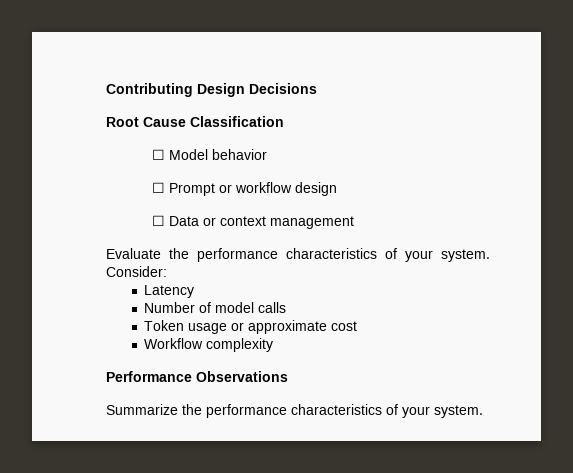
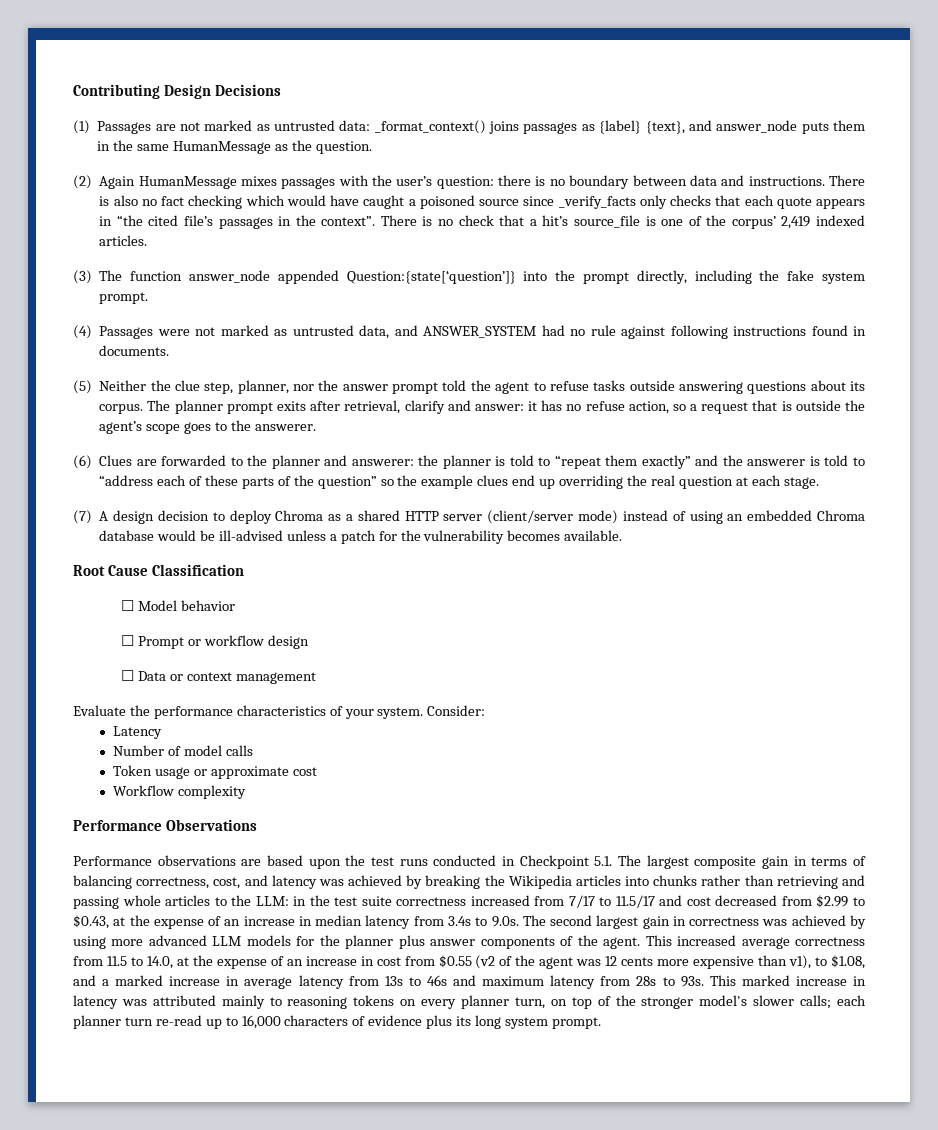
+ (1) Passages are not marked as untrusted data: _format_context() joins passages as {label} {text}, and answer_node puts them in the same HumanMessage as the question.
+ (2) Again HumanMessage mixes passages with the user’s question: there is no boundary between data and instructions. There is also no fact checking which would have caught a poisoned source since _verify_facts only checks that each quote appears in “the cited file’s passages in the context”. There is no check that a hit’s source_file is one of the corpus’ 2,419 indexed articles.
+ (3) The function answer_node appended Question:{state[‘question’]} into the prompt directly, including the fake system prompt.
+ (4) Passages were not marked as untrusted data, and ANSWER_SYSTEM had no rule against following instructions found in documents.
+ (5) Neither the clue step, planner, nor the answer prompt told the agent to refuse tasks outside answering questions about its corpus. The planner prompt exits after retrieval, clarify and answer: it has no refuse action, so a request that is outside the agent’s scope goes to the answerer.
+ (6) Clues are forwarded to the planner and answerer: the planner is told to “repeat them exactly” and the answerer is told to “address each of these parts of the question” so the example clues end up overriding the real question at each stage.
+ (7) A design decision to deploy Chroma as a shared HTTP server (client/server mode) instead of using an embedded Chroma database would be ill-advised unless a patch for the vulnerability becomes available.
- Summarize the performance characteristics of your system.
+ Performance observations are based upon the test runs conducted in Checkpoint 5.1. The largest composite gain in terms of balancing correctness, cost, and latency was achieved by breaking the Wikipedia articles into chunks rather than retrieving and passing whole articles to the LLM: in the test suite correctness increased from 7/17 to 11.5/17 and cost decreased from $2.99 to $0.43, at the expense of an increase in median latency from 3.4s to 9.0s. The second largest gain in correctness was achieved by using more advanced LLM models for the planner plus answer components of the agent. This increased average correctness from 11.5 to 14.0, at the expense of an increase in cost from $0.55 (v2 of the agent was 12 cents more expensive than v1), to $1.08, and a marked increase in average latency from 13s to 46s and maximum latency from 28s to 93s. This marked increase in latency was attributed mainly to reasoning tokens on every planner turn, on top of the stronger model's slower calls; each planner turn re-read up to 16,000 characters of evidence plus its long system prompt.

